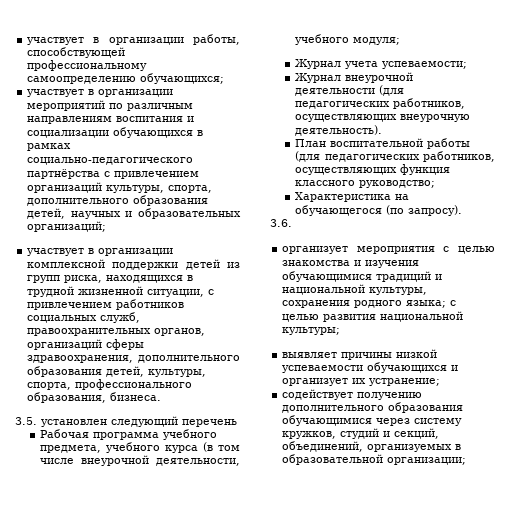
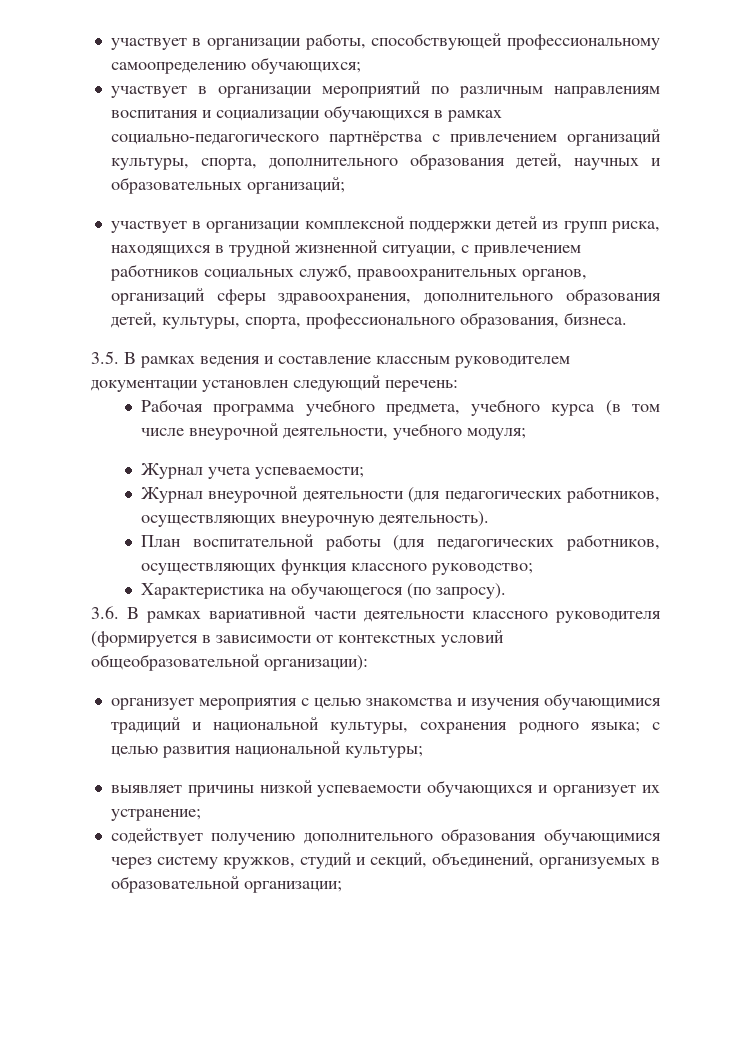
- 3.5. установлен следующий перечень
+ 3.5. В рамках ведения и составление классным руководителем документации установлен следующий перечень:
- 3.6.
+ 3.6. В рамках вариативной части деятельности классного руководителя (формируется в зависимости от контекстных условий общеобразовательной организации):

